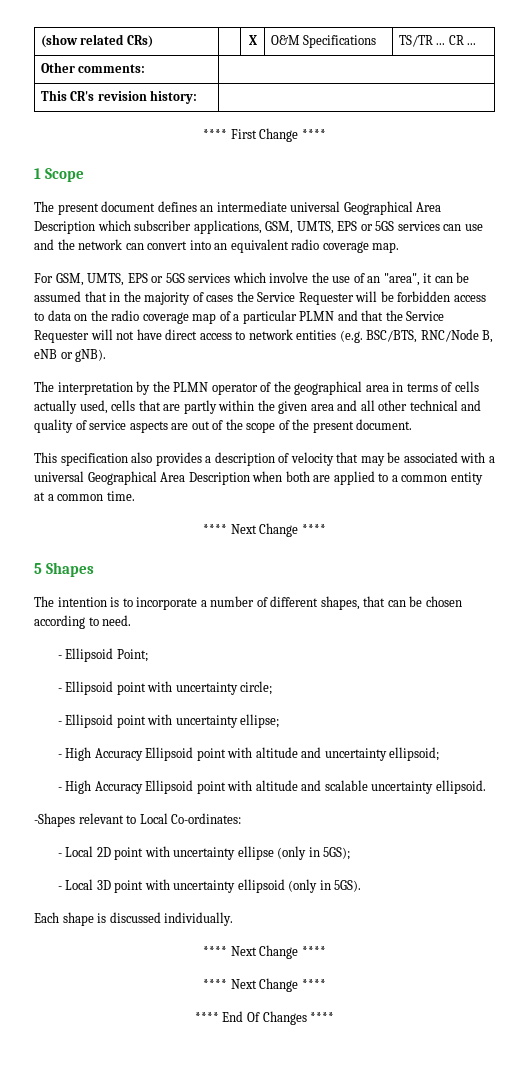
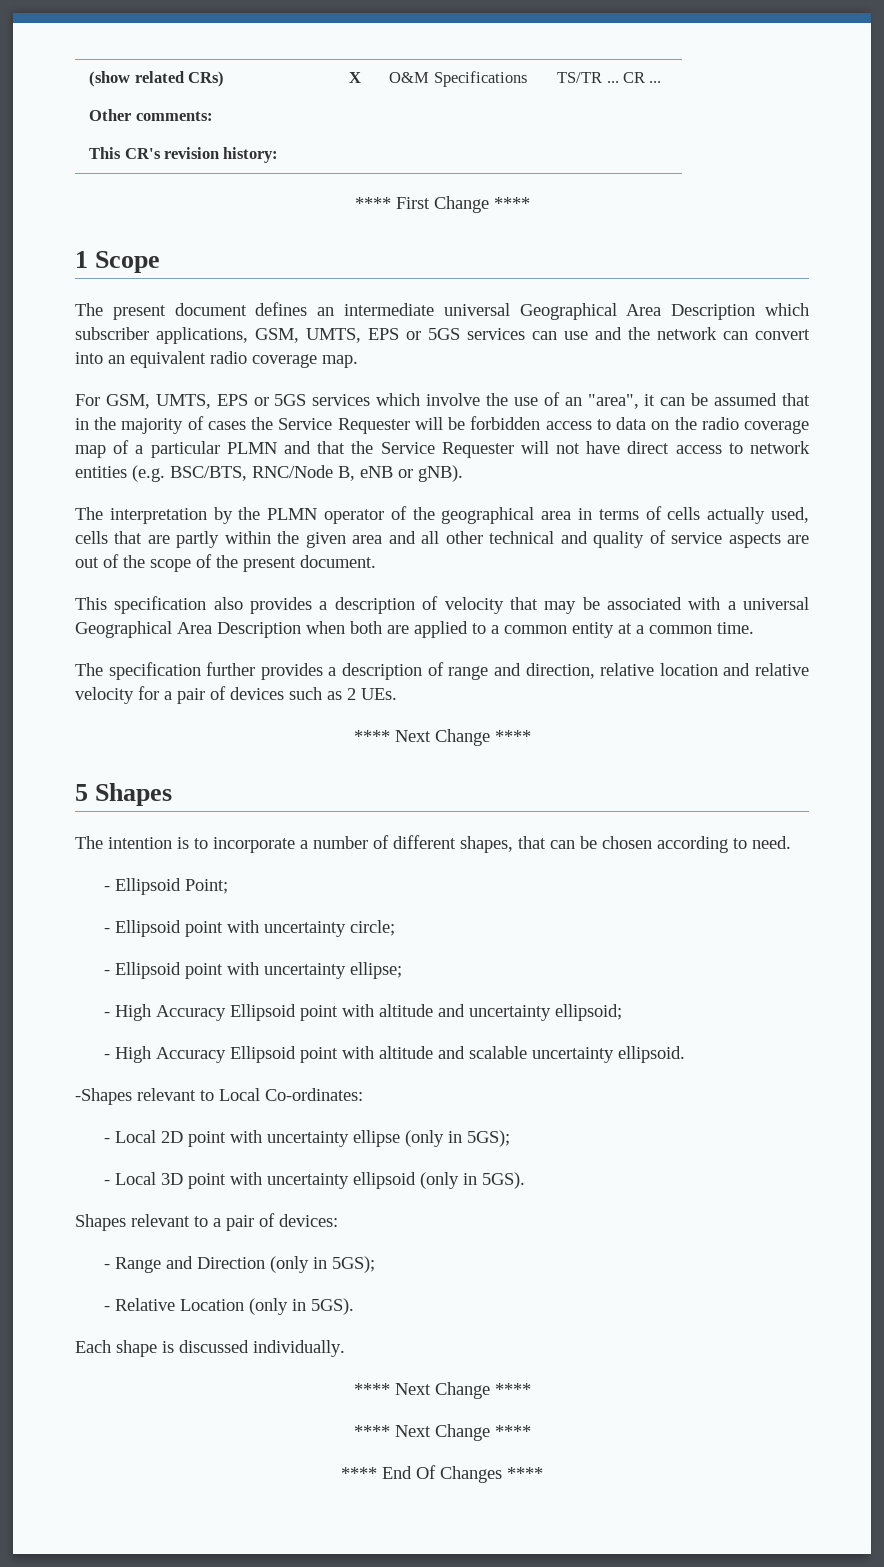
+ The specification further provides a description of range and direction, relative location and relative velocity for a pair of devices such as 2 UEs.
+ Shapes relevant to a pair of devices:
+ - Range and Direction (only in 5GS);
+ - Relative Location (only in 5GS).

